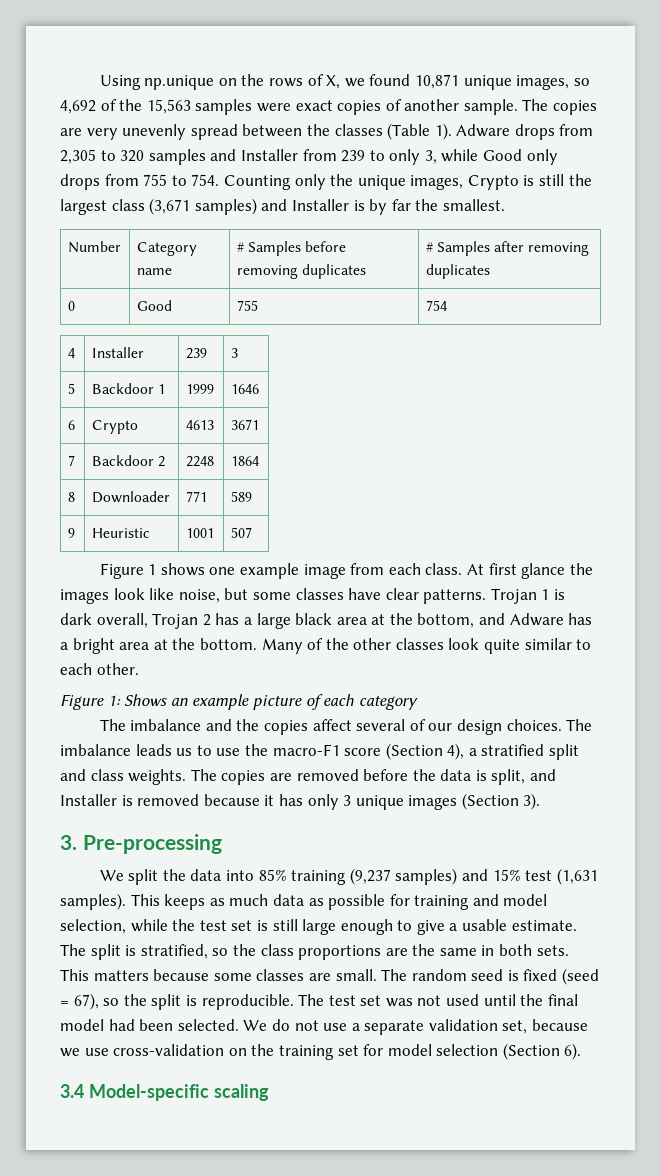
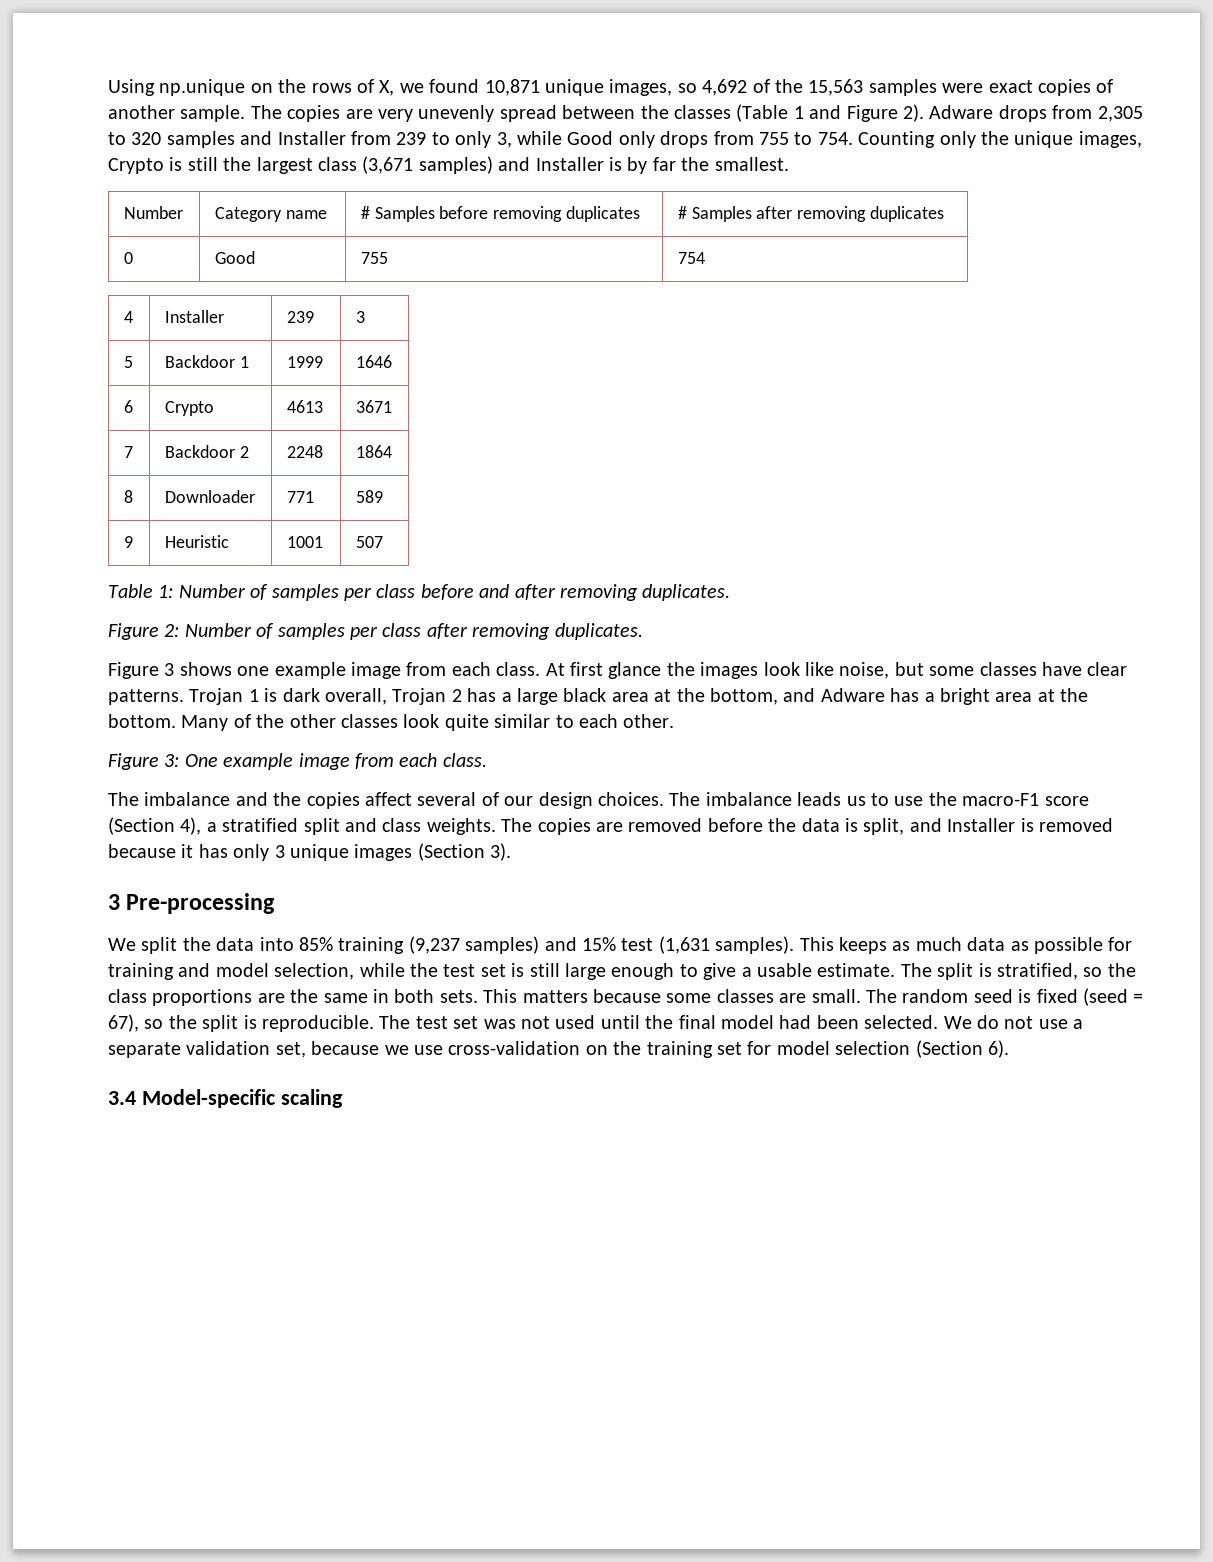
- The copies are very unevenly spread between the classes (Table 1).
+ The copies are very unevenly spread between the classes (Table 1 and Figure 2).
- Figure 1 shows one example image from each class.
+ Table 1: Number of samples per class before and after removing duplicates.
+ Figure 2: Number of samples per class after removing duplicates.
+ Figure 3 shows one example image from each class.
- Figure 1: Shows an example picture of each category
+ Figure 3: One example image from each class.
- 3. Pre-processing
+ 3 Pre-processing

